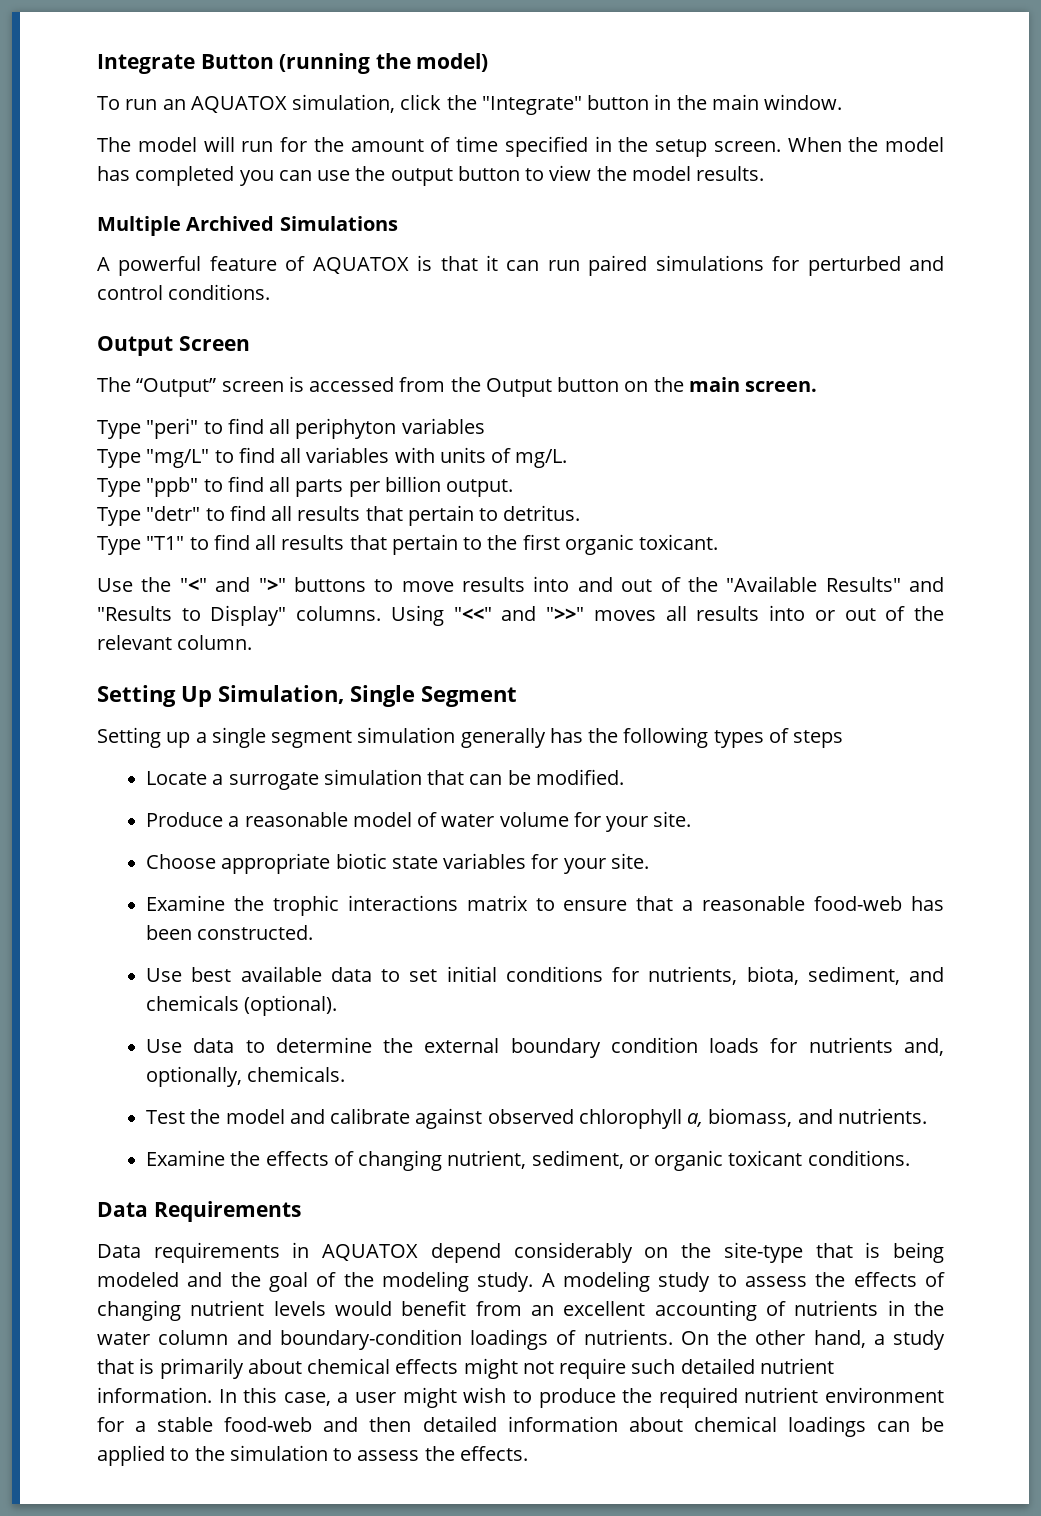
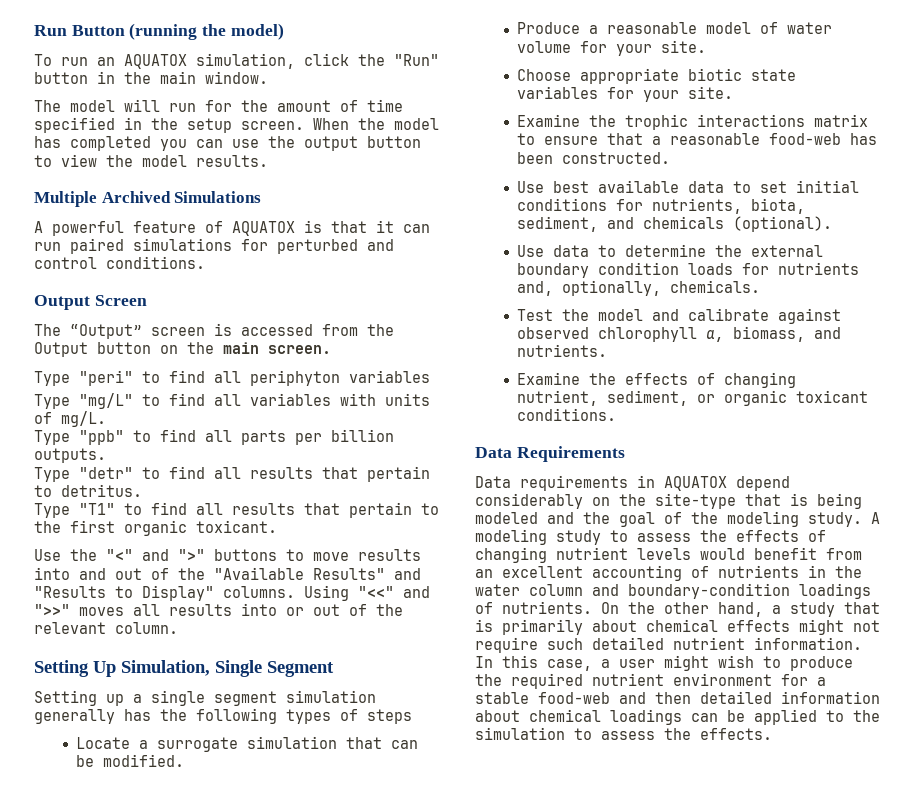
- Integrate Button (running the model)
+ Run Button (running the model)
- To run an AQUATOX simulation, click the "Integrate" button in the main window.
+ To run an AQUATOX simulation, click the "Run" button in the main window.
- Type "ppb" to find all parts per billion output.
+ Type "ppb" to find all parts per billion outputs.

